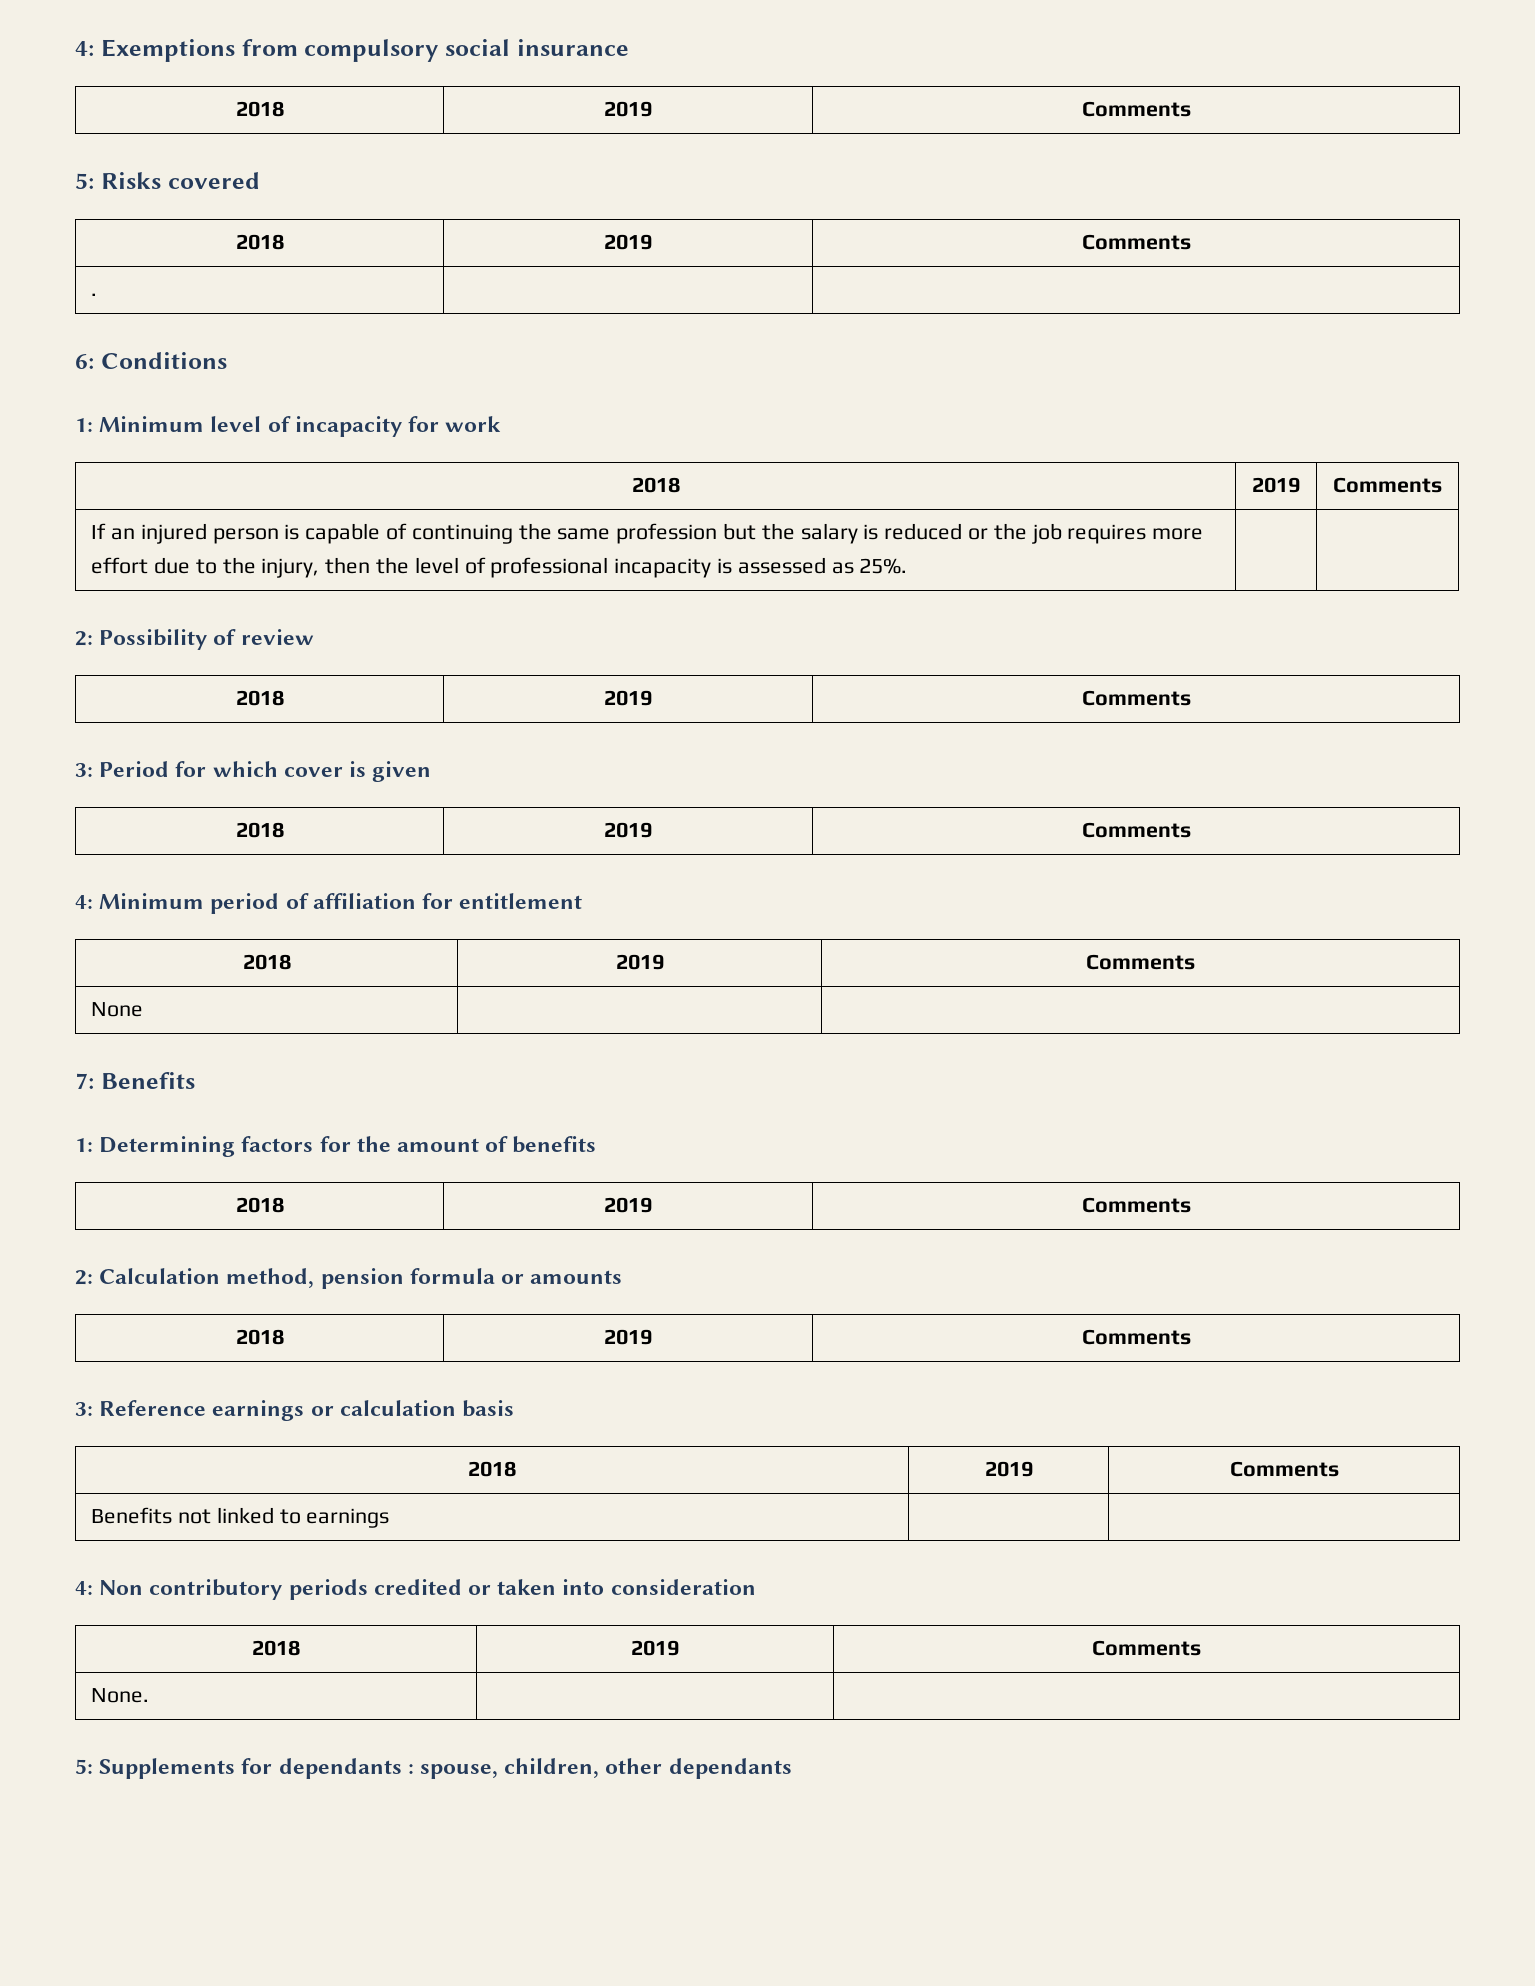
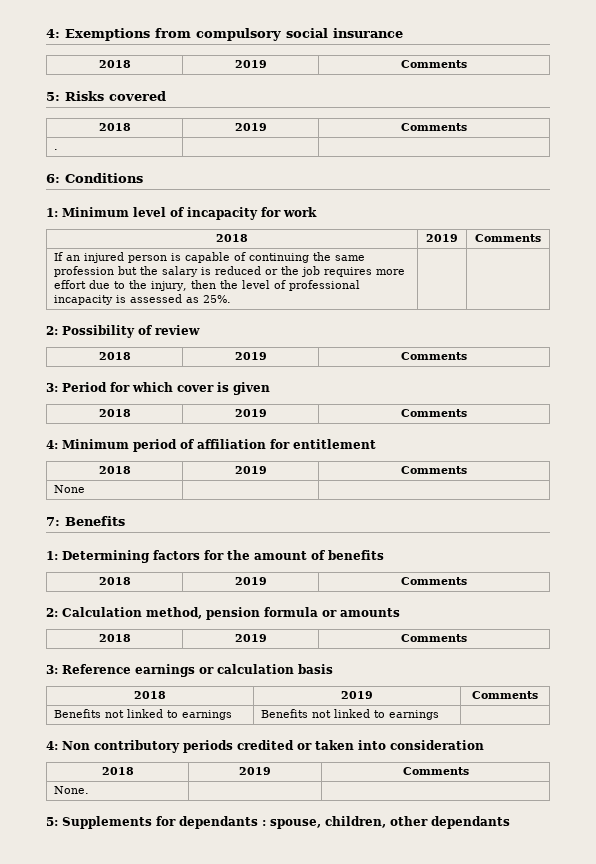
- Benefits not linked to earnings | |
+ Benefits not linked to earnings | Benefits not linked to earnings |

